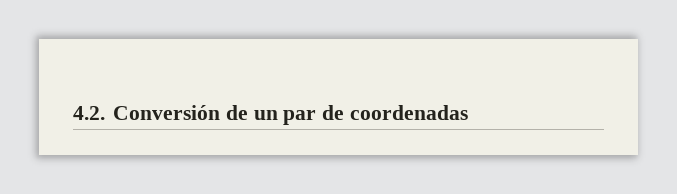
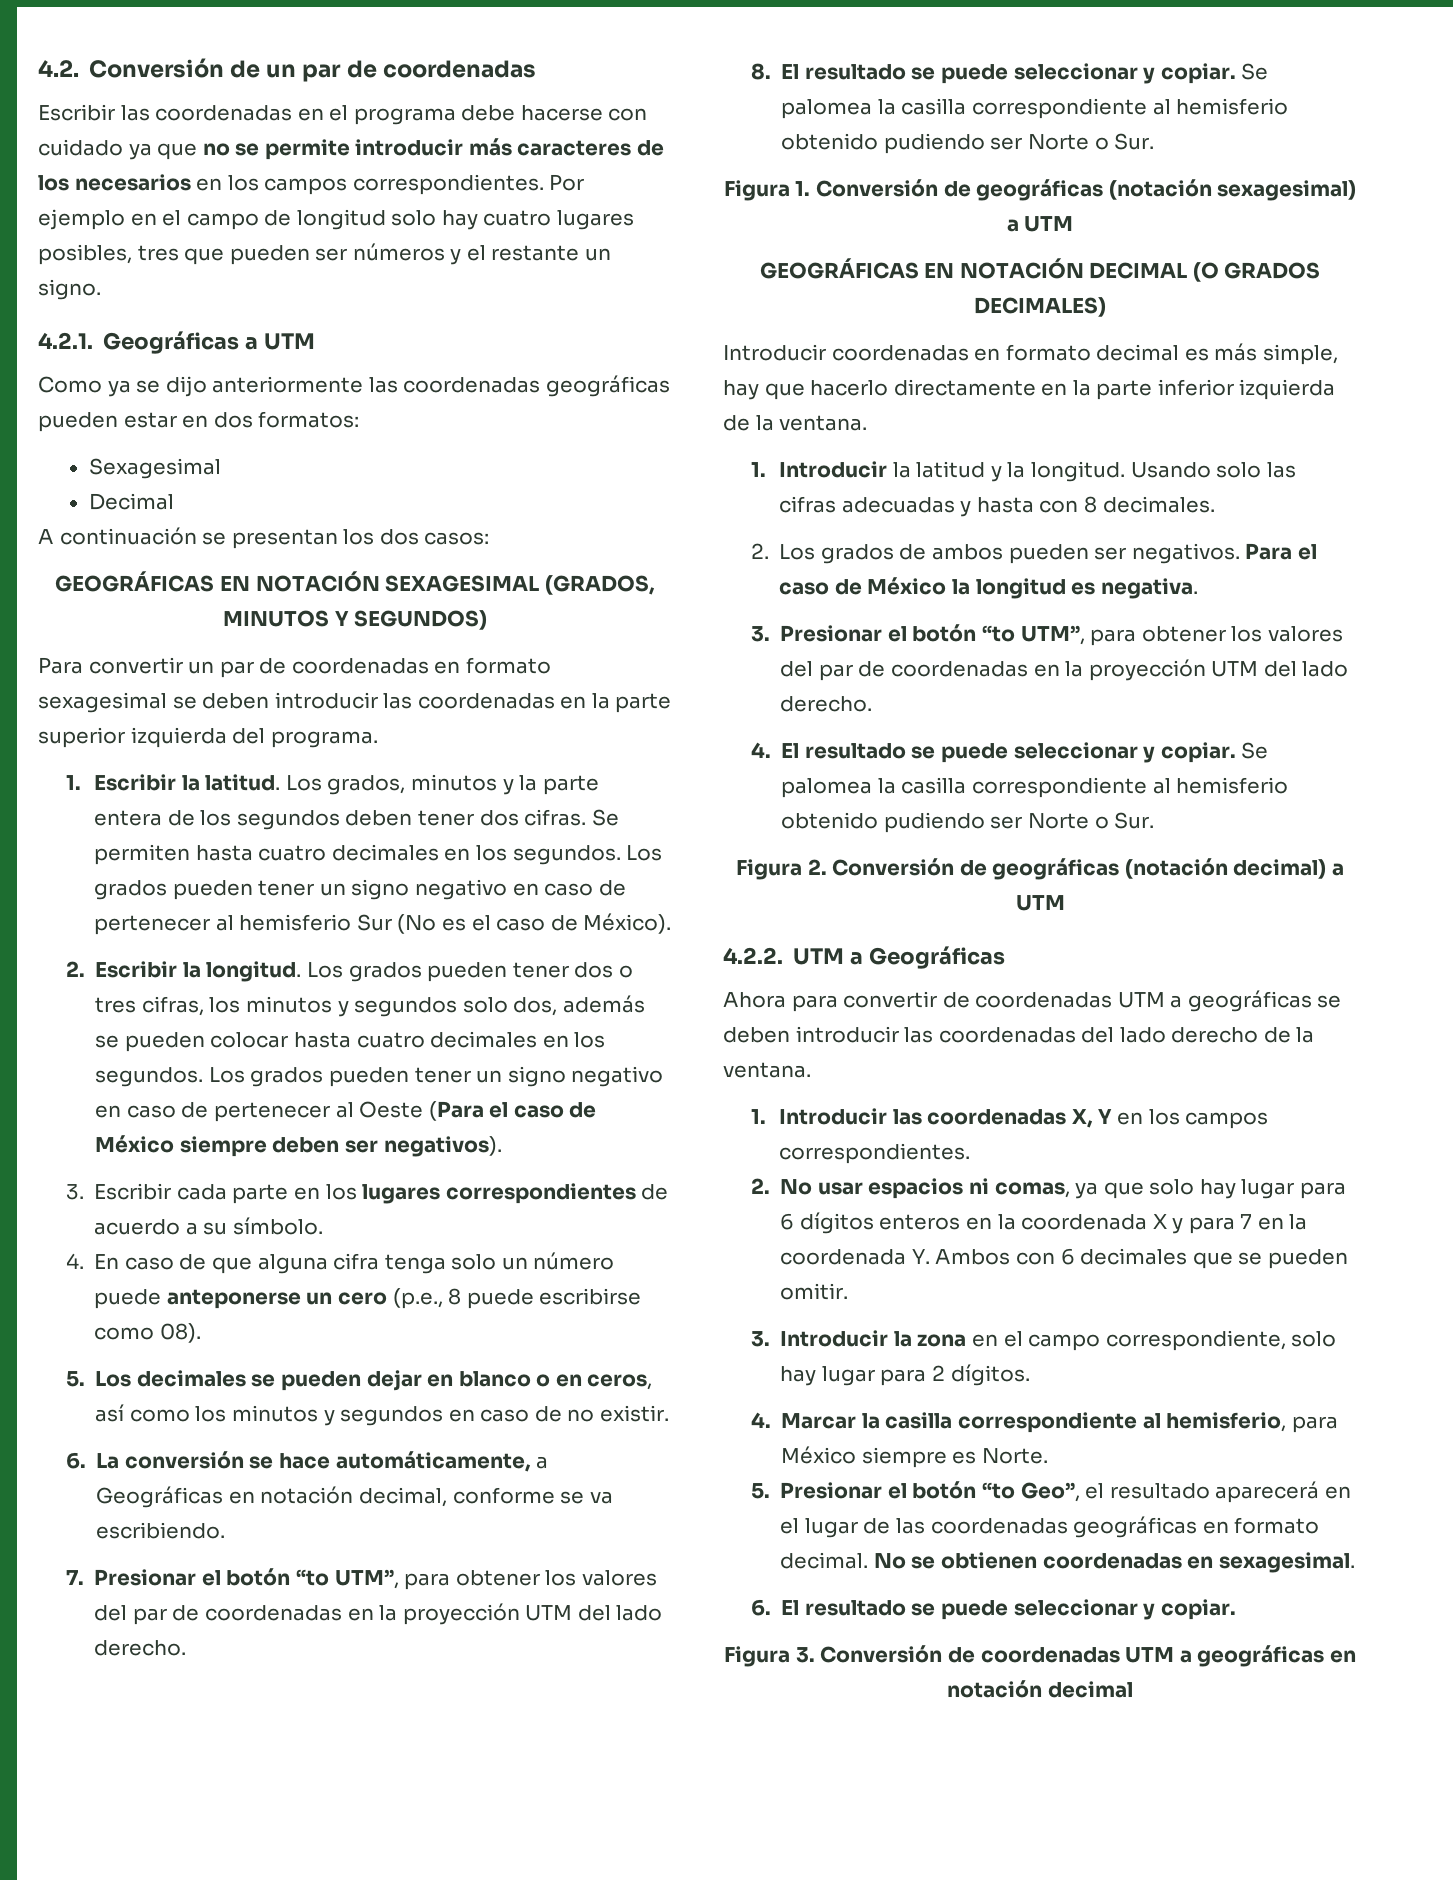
+ Escribir las coordenadas en el programa debe hacerse con cuidado ya que no se permite introducir más caracteres de los necesarios en los campos correspondientes. Por ejemplo en el campo de longitud solo hay cuatro lugares posibles, tres que pueden ser números y el restante un signo.
+ 4.2.1. Geográficas a UTM
+ Como ya se dijo anteriormente las coordenadas geográficas pueden estar en dos formatos:
+ Sexagesimal
+ Decimal
+ A continuación se presentan los dos casos:
+ GEOGRÁFICAS EN NOTACIÓN SEXAGESIMAL (GRADOS, MINUTOS Y SEGUNDOS)
+ Para convertir un par de coordenadas en formato sexagesimal se deben introducir las coordenadas en la parte superior izquierda del programa.
+ 1. Escribir la latitud. Los grados, minutos y la parte entera de los segundos deben tener dos cifras. Se permiten hasta cuatro decimales en los segundos. Los grados pueden tener un signo negativo en caso de pertenecer al hemisferio Sur (No es el caso de México).
+ 2. Escribir la longitud. Los grados pueden tener dos o tres cifras, los minutos y segundos solo dos, además se pueden colocar hasta cuatro decimales en los segundos. Los grados pueden tener un signo negativo en caso de pertenecer al Oeste (Para el caso de México siempre deben ser negativos).
+ 3. Escribir cada parte en los lugares correspondientes de acuerdo a su símbolo.
+ 4. En caso de que alguna cifra tenga solo un número puede anteponerse un cero (p.e., 8 puede escribirse como 08).
+ 5. Los decimales se pueden dejar en blanco o en ceros, así como los minutos y segundos en caso de no existir.
+ 6. La conversión se hace automáticamente, a Geográficas en notación decimal, conforme se va escribiendo.
+ 7. Presionar el botón “to UTM”, para obtener los valores del par de coordenadas en la proyección UTM del lado derecho.
+ 8. El resultado se puede seleccionar y copiar. Se palomea la casilla correspondiente al hemisferio obtenido pudiendo ser Norte o Sur.
+ Figura 1. Conversión de geográficas (notación sexagesimal) a UTM
+ GEOGRÁFICAS EN NOTACIÓN DECIMAL (O GRADOS DECIMALES)
+ Introducir coordenadas en formato decimal es más simple, hay que hacerlo directamente en la parte inferior izquierda de la ventana.
+ 1. Introducir la latitud y la longitud. Usando solo las cifras adecuadas y hasta con 8 decimales.
+ 2. Los grados de ambos pueden ser negativos. Para el caso de México la longitud es negativa.
+ 3. Presionar el botón “to UTM”, para obtener los valores del par de coordenadas en la proyección UTM del lado derecho.
+ 4. El resultado se puede seleccionar y copiar. Se palomea la casilla correspondiente al hemisferio obtenido pudiendo ser Norte o Sur.
+ Figura 2. Conversión de geográficas (notación decimal) a UTM
+ 4.2.2. UTM a Geográficas
+ Ahora para convertir de coordenadas UTM a geográficas se deben introducir las coordenadas del lado derecho de la ventana.
+ 1. Introducir las coordenadas X, Y en los campos correspondientes.
+ 2. No usar espacios ni comas, ya que solo hay lugar para 6 dígitos enteros en la coordenada X y para 7 en la coordenada Y. Ambos con 6 decimales que se pueden omitir.
+ 3. Introducir la zona en el campo correspondiente, solo hay lugar para 2 dígitos.
+ 4. Marcar la casilla correspondiente al hemisferio, para México siempre es Norte.
+ 5. Presionar el botón “to Geo”, el resultado aparecerá en el lugar de las coordenadas geográficas en formato decimal. No se obtienen coordenadas en sexagesimal.
+ 6. El resultado se puede seleccionar y copiar.
+ Figura 3. Conversión de coordenadas UTM a geográficas en notación decimal

